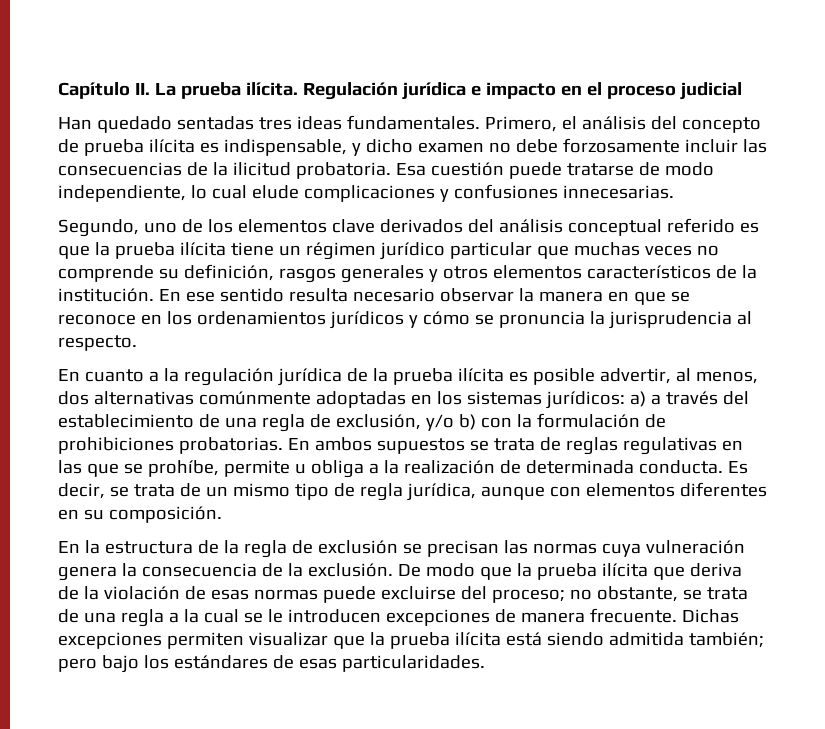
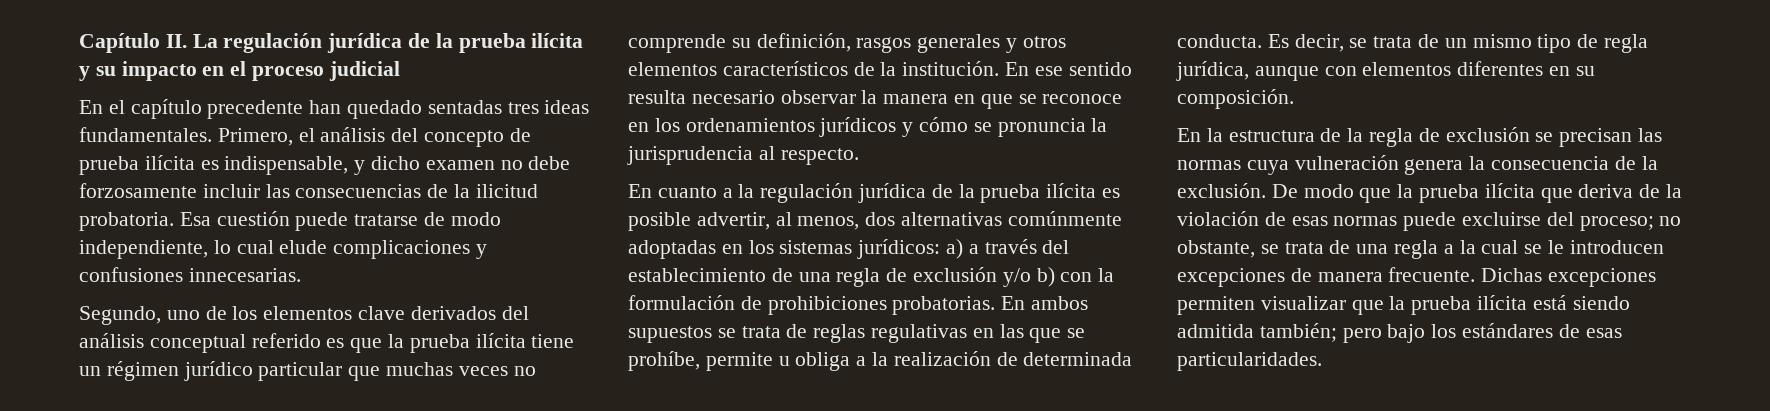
- Capítulo II. La prueba ilícita. Regulación jurídica e impacto en el proceso judicial
+ Capítulo II. La regulación jurídica de la prueba ilícita y su impacto en el proceso judicial
- Han quedado sentadas tres ideas fundamentales.
+ En el capítulo precedente han quedado sentadas tres ideas fundamentales.
- En cuanto a la regulación jurídica de la prueba ilícita es posible advertir, al menos, dos alternativas comúnmente adoptadas en los sistemas jurídicos: a) a través del establecimiento de una regla de exclusión, y/o b) con la formulación de prohibiciones probatorias.
+ En cuanto a la regulación jurídica de la prueba ilícita es posible advertir, al menos, dos alternativas comúnmente adoptadas en los sistemas jurídicos: a) a través del establecimiento de una regla de exclusión y/o b) con la formulación de prohibiciones probatorias.

